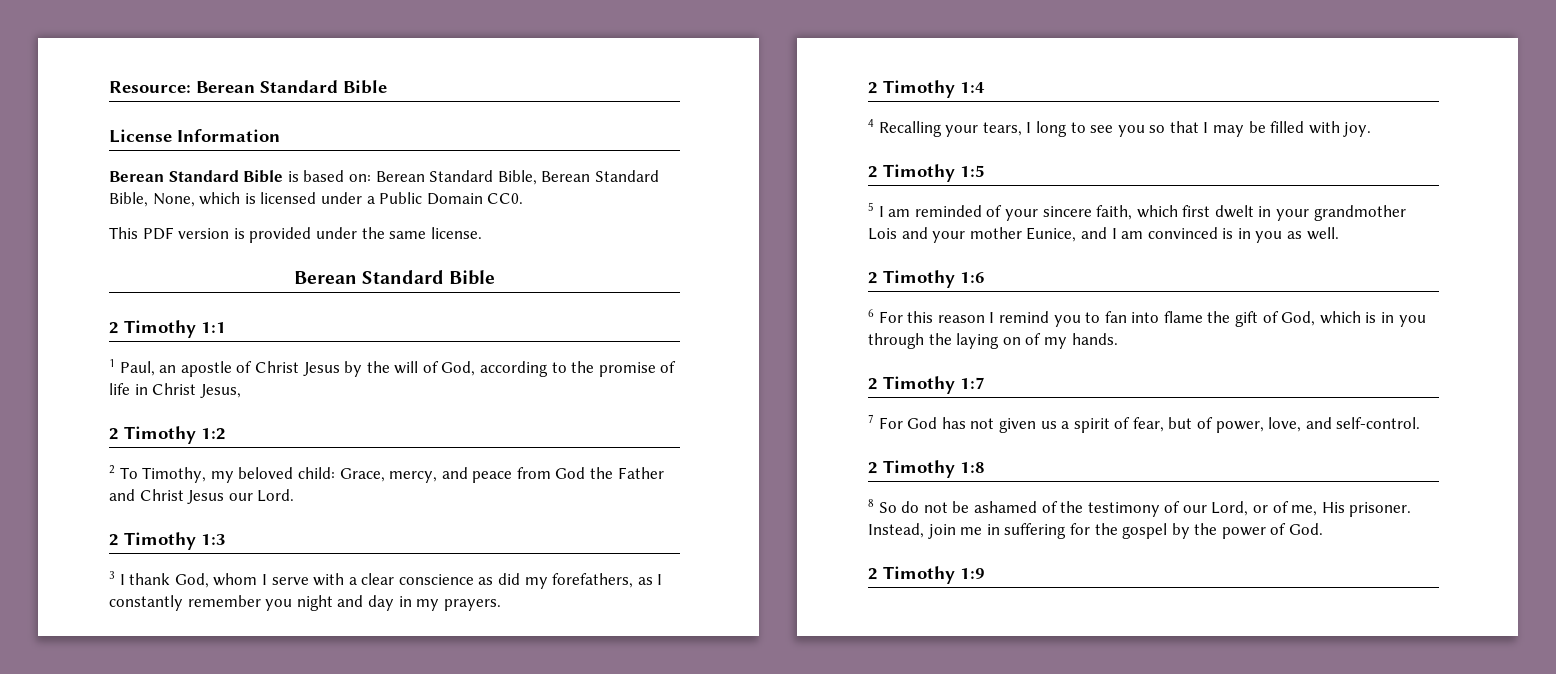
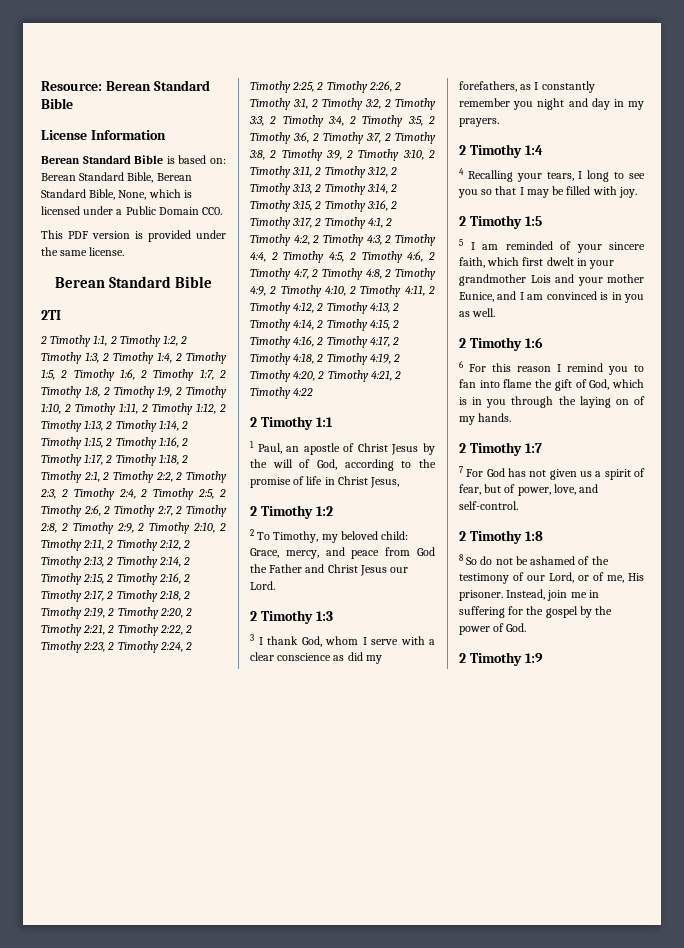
+ 2TI
+ 2 Timothy 1:1, 2 Timothy 1:2, 2 Timothy 1:3, 2 Timothy 1:4, 2 Timothy 1:5, 2 Timothy 1:6, 2 Timothy 1:7, 2 Timothy 1:8, 2 Timothy 1:9, 2 Timothy 1:10, 2 Timothy 1:11, 2 Timothy 1:12, 2 Timothy 1:13, 2 Timothy 1:14, 2 Timothy 1:15, 2 Timothy 1:16, 2 Timothy 1:17, 2 Timothy 1:18, 2 Timothy 2:1, 2 Timothy 2:2, 2 Timothy 2:3, 2 Timothy 2:4, 2 Timothy 2:5, 2 Timothy 2:6, 2 Timothy 2:7, 2 Timothy 2:8, 2 Timothy 2:9, 2 Timothy 2:10, 2 Timothy 2:11, 2 Timothy 2:12, 2 Timothy 2:13, 2 Timothy 2:14, 2 Timothy 2:15, 2 Timothy 2:16, 2 Timothy 2:17, 2 Timothy 2:18, 2 Timothy 2:19, 2 Timothy 2:20, 2 Timothy 2:21, 2 Timothy 2:22, 2 Timothy 2:23, 2 Timothy 2:24, 2 Timothy 2:25, 2 Timothy 2:26, 2 Timothy 3:1, 2 Timothy 3:2, 2 Timothy 3:3, 2 Timothy 3:4, 2 Timothy 3:5, 2 Timothy 3:6, 2 Timothy 3:7, 2 Timothy 3:8, 2 Timothy 3:9, 2 Timothy 3:10, 2 Timothy 3:11, 2 Timothy 3:12, 2 Timothy 3:13, 2 Timothy 3:14, 2 Timothy 3:15, 2 Timothy 3:16, 2 Timothy 3:17, 2 Timothy 4:1, 2 Timothy 4:2, 2 Timothy 4:3, 2 Timothy 4:4, 2 Timothy 4:5, 2 Timothy 4:6, 2 Timothy 4:7, 2 Timothy 4:8, 2 Timothy 4:9, 2 Timothy 4:10, 2 Timothy 4:11, 2 Timothy 4:12, 2 Timothy 4:13, 2 Timothy 4:14, 2 Timothy 4:15, 2 Timothy 4:16, 2 Timothy 4:17, 2 Timothy 4:18, 2 Timothy 4:19, 2 Timothy 4:20, 2 Timothy 4:21, 2 Timothy 4:22

